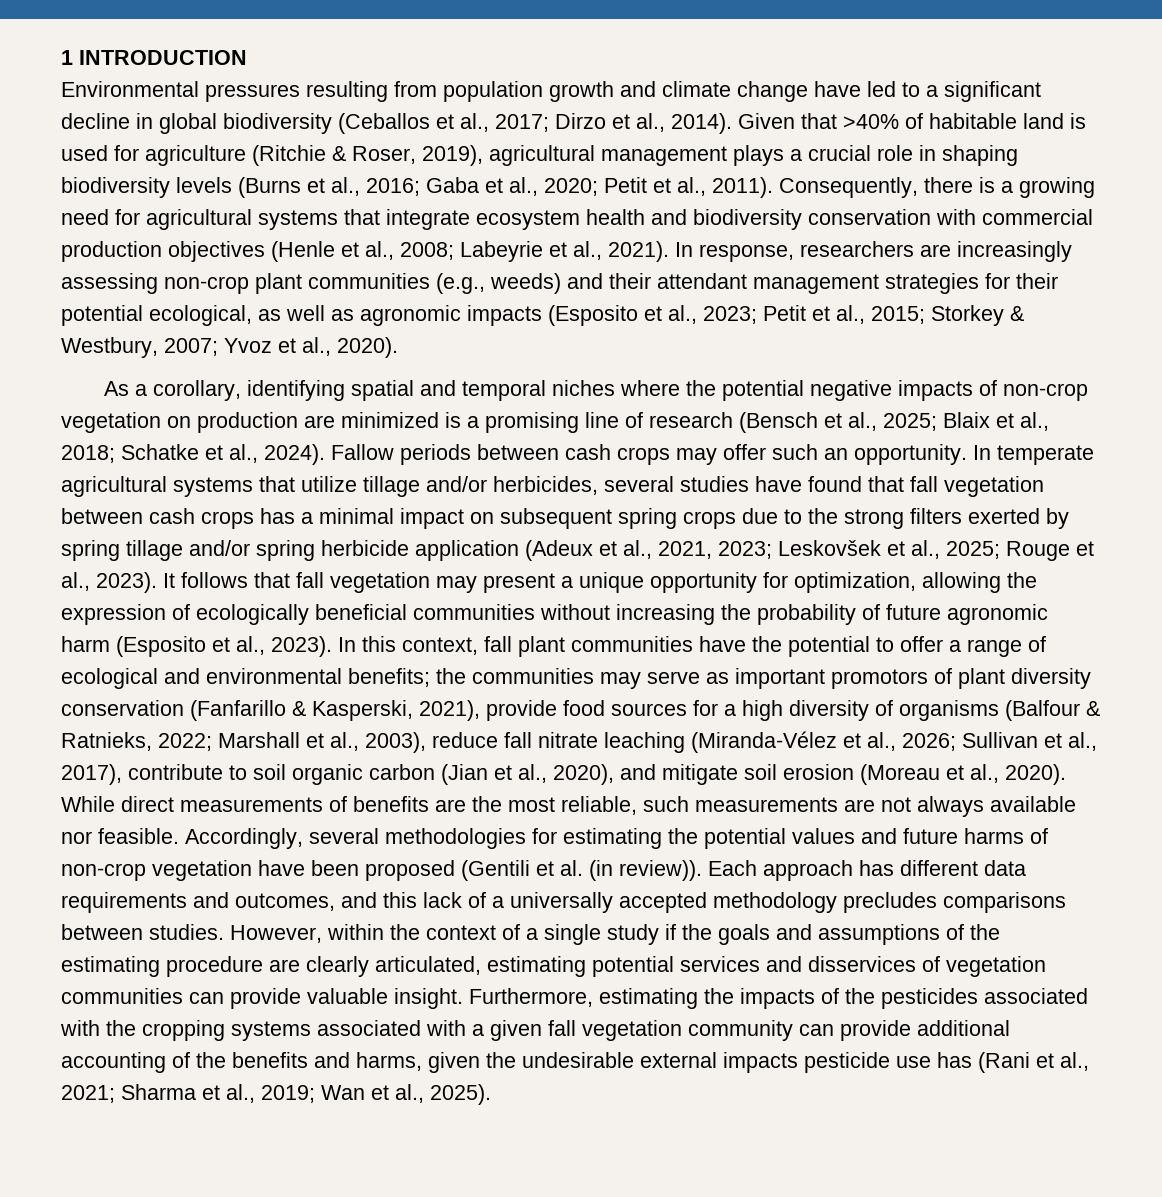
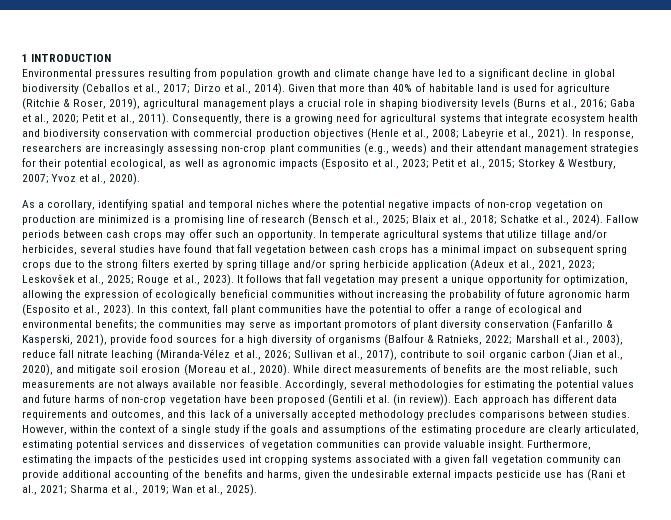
- Given that >40% of habitable land is used for agriculture (Ritchie & Roser, 2019), agricultural management plays a crucial role in shaping biodiversity levels (Burns et al., 2016; Gaba et al., 2020; Petit et al., 2011).
+ Given that more than 40% of habitable land is used for agriculture (Ritchie & Roser, 2019), agricultural management plays a crucial role in shaping biodiversity levels (Burns et al., 2016; Gaba et al., 2020; Petit et al., 2011).
- Furthermore, estimating the impacts of the pesticides associated with the cropping systems associated with a given fall vegetation community can provide additional accounting of the benefits and harms, given the undesirable external impacts pesticide use has (Rani et al., 2021; Sharma et al., 2019; Wan et al., 2025).
+ Furthermore, estimating the impacts of the pesticides used int cropping systems associated with a given fall vegetation community can provide additional accounting of the benefits and harms, given the undesirable external impacts pesticide use has (Rani et al., 2021; Sharma et al., 2019; Wan et al., 2025).

